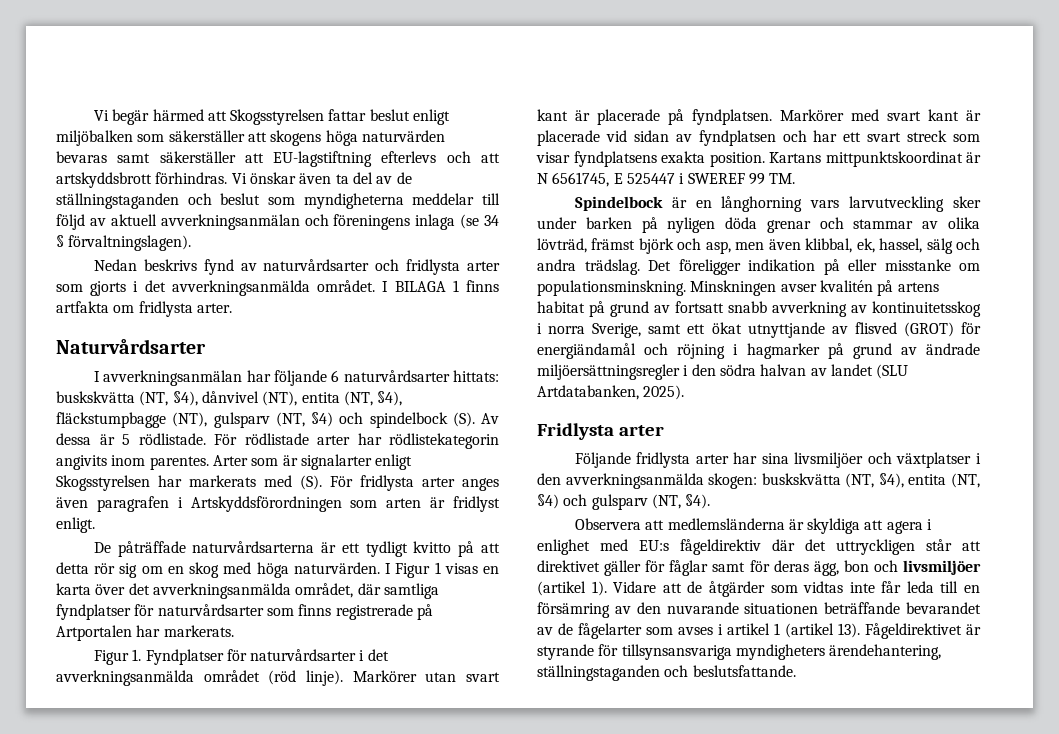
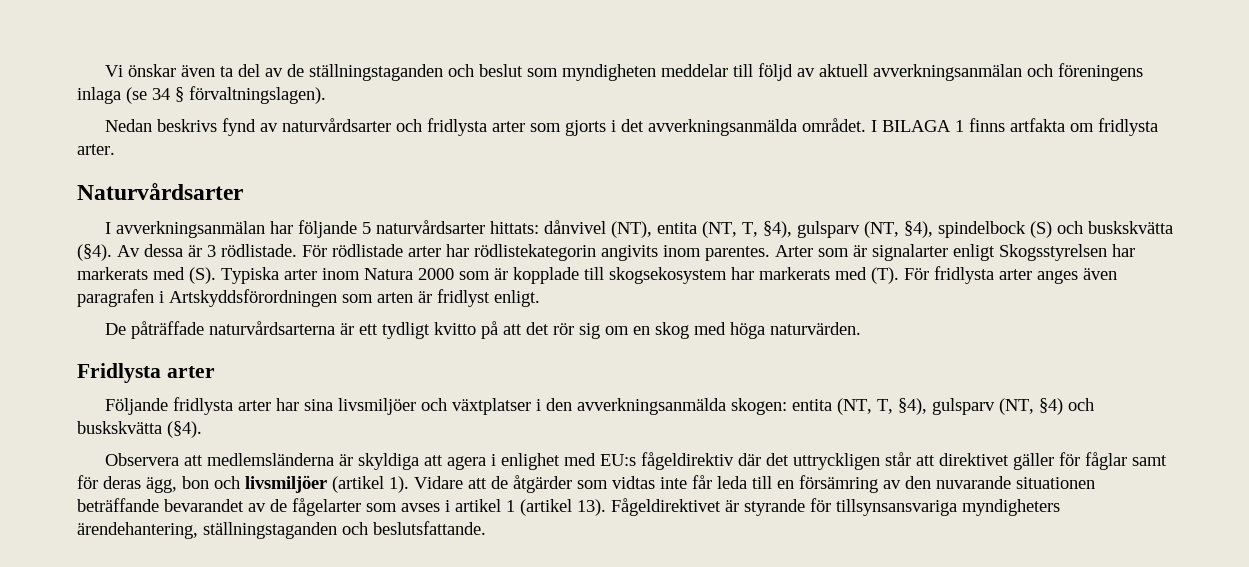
- Vi begär härmed att Skogsstyrelsen fattar beslut enligt miljöbalken som säkerställer att skogens höga naturvärden bevaras samt säkerställer att EU-lagstiftning efterlevs och att artskyddsbrott förhindras. Vi önskar även ta del av de ställningstaganden och beslut som myndigheterna meddelar till följd av aktuell avverkningsanmälan och föreningens inlaga (se 34 § förvaltningslagen).
+ Vi önskar även ta del av de ställningstaganden och beslut som myndigheten meddelar till följd av aktuell avverkningsanmälan och föreningens inlaga (se 34 § förvaltningslagen).
- I avverkningsanmälan har följande 6 naturvårdsarter hittats: buskskvätta (NT, §4), dånvivel (NT), entita (NT, §4), fläckstumpbagge (NT), gulsparv (NT, §4) och spindelbock (S). Av dessa är 5 rödlistade.
+ I avverkningsanmälan har följande 5 naturvårdsarter hittats: dånvivel (NT), entita (NT, T, §4), gulsparv (NT, §4), spindelbock (S) och buskskvätta (§4). Av dessa är 3 rödlistade.
- Arter som är signalarter enligt Skogsstyrelsen har markerats med (S). För fridlysta arter anges även paragrafen i Artskyddsförordningen som arten är fridlyst enligt.
+ Arter som är signalarter enligt Skogsstyrelsen har markerats med (S). Typiska arter inom Natura 2000 som är kopplade till skogsekosystem har markerats med (T). För fridlysta arter anges även paragrafen i Artskyddsförordningen som arten är fridlyst enligt.
- De påträffade naturvårdsarterna är ett tydligt kvitto på att detta rör sig om en skog med höga naturvärden. I Figur 1 visas en karta över det avverkningsanmälda området, där samtliga fyndplatser för naturvårdsarter som finns registrerade på Artportalen har markerats.
- Figur 1. Fyndplatser för naturvårdsarter i det avverkningsanmälda området (röd linje). Markörer utan svart kant är placerade på fyndplatsen. Markörer med svart kant är placerade vid sidan av fyndplatsen och har ett svart streck som visar fyndplatsens exakta position. Kartans mittpunktskoordinat är N 6561745, E 525447 i SWEREF 99 TM.
- Spindelbock är en långhorning vars larvutveckling sker under barken på nyligen döda grenar och stammar av olika lövträd, främst björk och asp, men även klibbal, ek, hassel, sälg och andra trädslag. Det föreligger indikation på eller misstanke om populationsminskning. Minskningen avser kvalitén på artens habitat på grund av fortsatt snabb avverkning av kontinuitetsskog i norra Sverige, samt ett ökat utnyttjande av flisved (GROT) för energiändamål och röjning i hagmarker på grund av ändrade miljöersättningsregler i den södra halvan av landet (SLU Artdatabanken, 2025).
+ De påträffade naturvårdsarterna är ett tydligt kvitto på att det rör sig om en skog med höga naturvärden.
- Följande fridlysta arter har sina livsmiljöer och växtplatser i den avverkningsanmälda skogen: buskskvätta (NT, §4), entita (NT, §4) och gulsparv (NT, §4).
+ Följande fridlysta arter har sina livsmiljöer och växtplatser i den avverkningsanmälda skogen: entita (NT, T, §4), gulsparv (NT, §4) och buskskvätta (§4).

